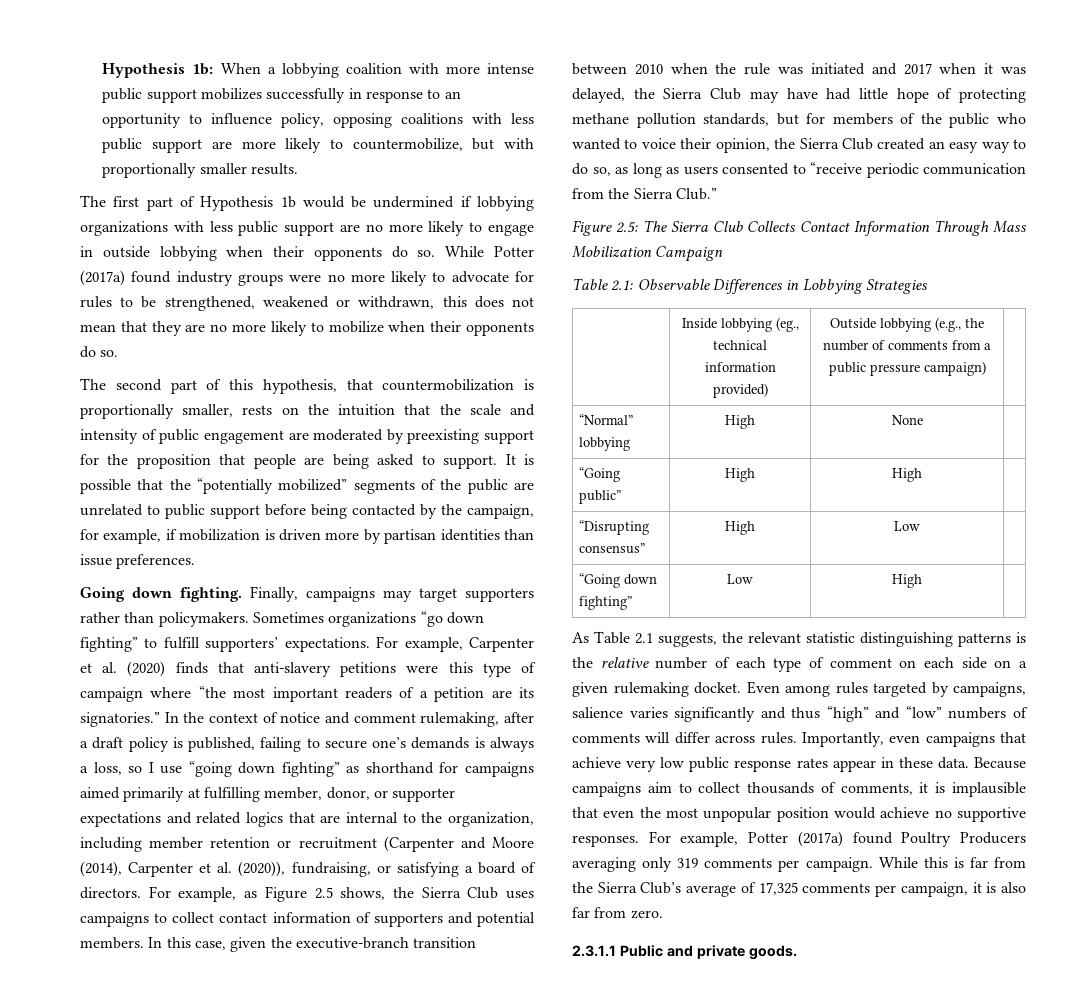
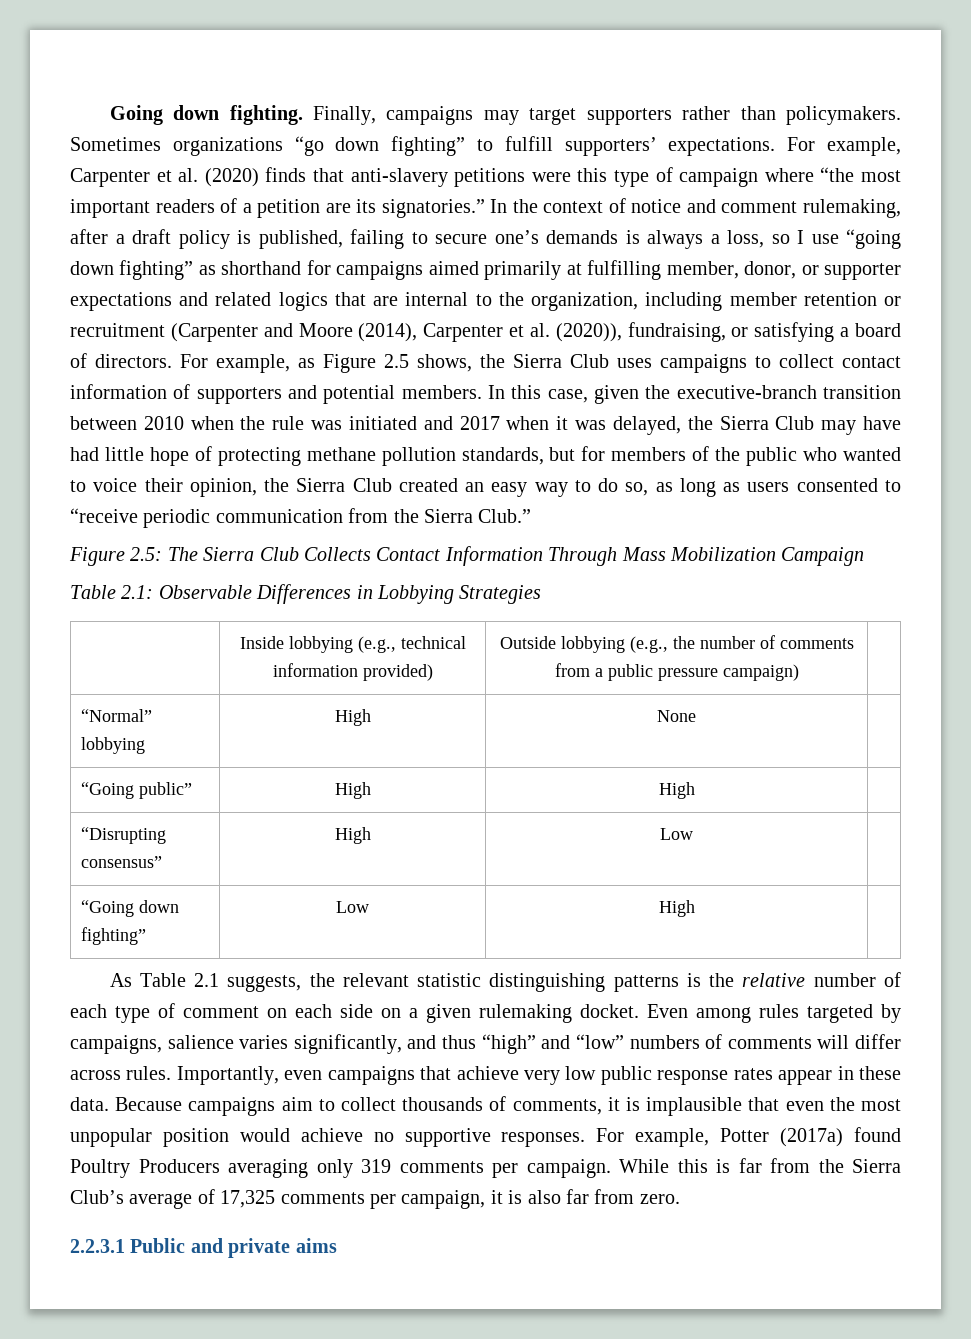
- Hypothesis 1b: When a lobbying coalition with more intense public support mobilizes successfully in response to an opportunity to influence policy, opposing coalitions with less public support are more likely to countermobilize, but with proportionally smaller results.
- The first part of Hypothesis 1b would be undermined if lobbying organizations with less public support are no more likely to engage in outside lobbying when their opponents do so. While Potter (2017a) found industry groups were no more likely to advocate for rules to be strengthened, weakened or withdrawn, this does not mean that they are no more likely to mobilize when their opponents do so.
- The second part of this hypothesis, that countermobilization is proportionally smaller, rests on the intuition that the scale and intensity of public engagement are moderated by preexisting support for the proposition that people are being asked to support. It is possible that the “potentially mobilized” segments of the public are unrelated to public support before being contacted by the campaign, for example, if mobilization is driven more by partisan identities than issue preferences.
- | Inside lobbying (eg., technical information provided) | Outside lobbying (e.g., the number of comments from a public pressure campaign) |
+ | Inside lobbying (e.g., technical information provided) | Outside lobbying (e.g., the number of comments from a public pressure campaign) |
- Even among rules targeted by campaigns, salience varies significantly and thus “high” and “low” numbers of comments will differ across rules.
+ Even among rules targeted by campaigns, salience varies significantly, and thus “high” and “low” numbers of comments will differ across rules.
- 2.3.1.1 Public and private goods.
+ 2.2.3.1 Public and private aims

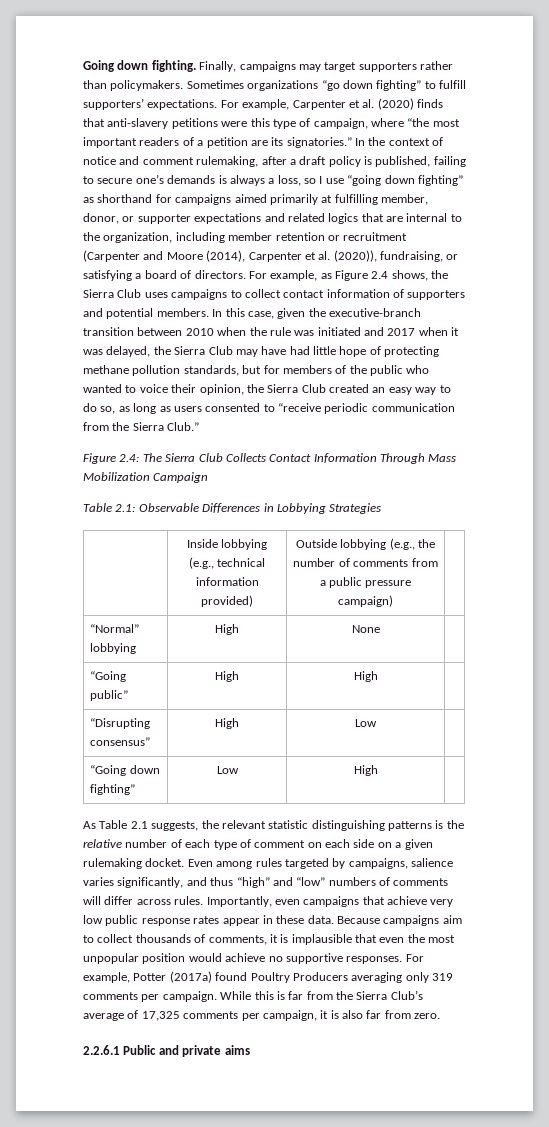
- For example, Carpenter et al. (2020) finds that anti-slavery petitions were this type of campaign where “the most important readers of a petition are its signatories.”
+ For example, Carpenter et al. (2020) finds that anti-slavery petitions were this type of campaign, where “the most important readers of a petition are its signatories.”
- For example, as Figure 2.5 shows, the Sierra Club uses campaigns to collect contact information of supporters and potential members.
+ For example, as Figure 2.4 shows, the Sierra Club uses campaigns to collect contact information of supporters and potential members.
- Figure 2.5: The Sierra Club Collects Contact Information Through Mass Mobilization Campaign
+ Figure 2.4: The Sierra Club Collects Contact Information Through Mass Mobilization Campaign
- 2.2.3.1 Public and private aims
+ 2.2.6.1 Public and private aims

